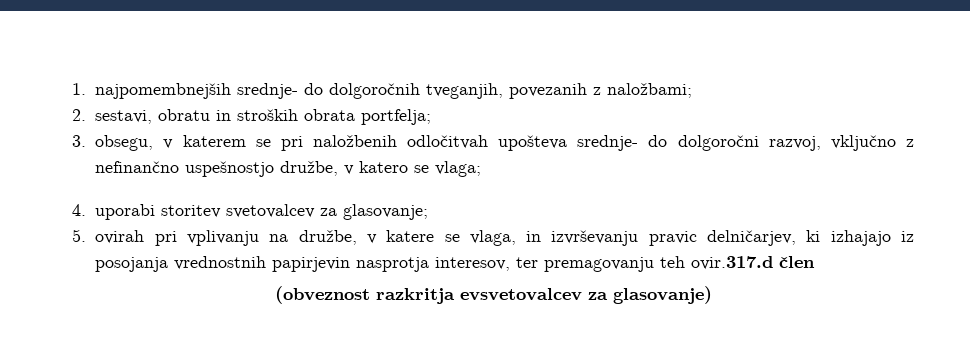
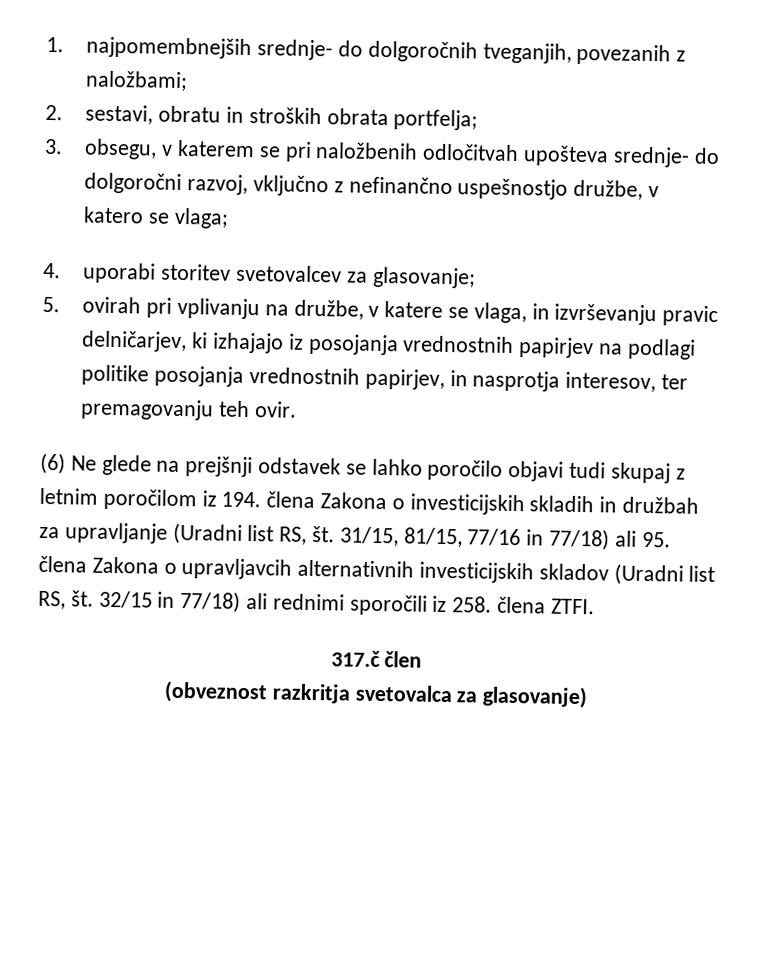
- 5. ovirah pri vplivanju na družbe, v katere se vlaga, in izvrševanju pravic delničarjev, ki izhajajo iz posojanja vrednostnih papirjevin nasprotja interesov, ter premagovanju teh ovir.317.d člen
+ 5. ovirah pri vplivanju na družbe, v katere se vlaga, in izvrševanju pravic delničarjev, ki izhajajo iz posojanja vrednostnih papirjev na podlagi politike posojanja vrednostnih papirjev, in nasprotja interesov, ter premagovanju teh ovir.
+ (6) Ne glede na prejšnji odstavek se lahko poročilo objavi tudi skupaj z letnim poročilom iz 194. člena Zakona o investicijskih skladih in družbah za upravljanje (Uradni list RS, št. 31/15, 81/15, 77/16 in 77/18) ali 95. člena Zakona o upravljavcih alternativnih investicijskih skladov (Uradni list RS, št. 32/15 in 77/18) ali rednimi sporočili iz 258. člena ZTFI.
+ 317.č člen
- (obveznost razkritja evsvetovalcev za glasovanje)
+ (obveznost razkritja svetovalca za glasovanje)

